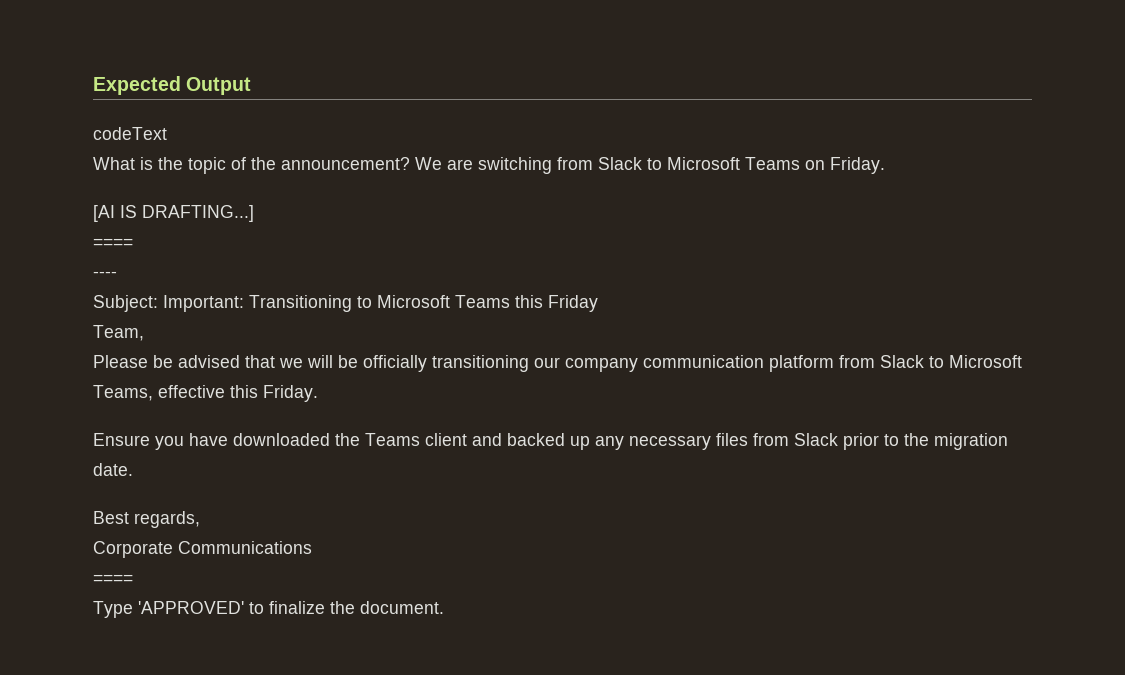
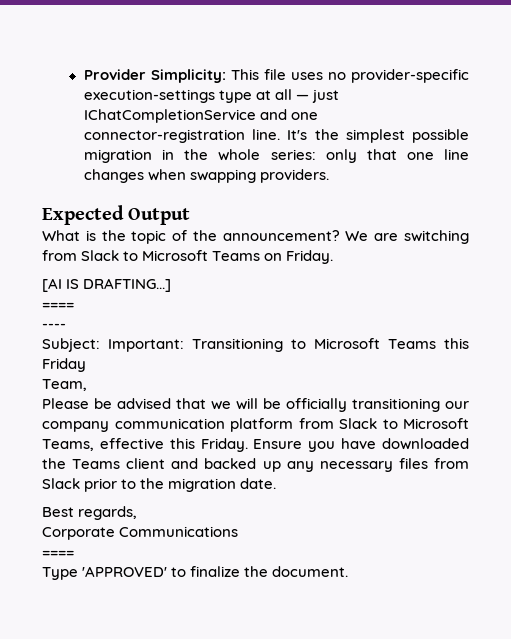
+ Provider Simplicity: This file uses no provider-specific execution-settings type at all — just IChatCompletionService and one connector-registration line. It's the simplest possible migration in the whole series: only that one line changes when swapping providers.
- codeText
- Please be advised that we will be officially transitioning our company communication platform from Slack to Microsoft Teams, effective this Friday.
- Ensure you have downloaded the Teams client and backed up any necessary files from Slack prior to the migration date.
+ Please be advised that we will be officially transitioning our company communication platform from Slack to Microsoft Teams, effective this Friday. Ensure you have downloaded the Teams client and backed up any necessary files from Slack prior to the migration date.

